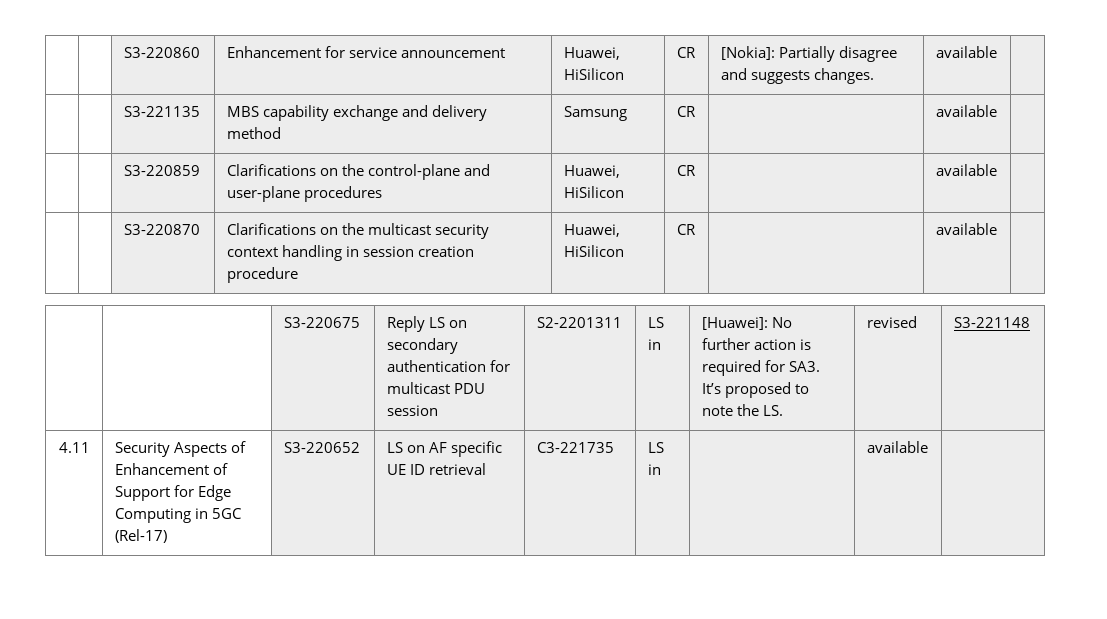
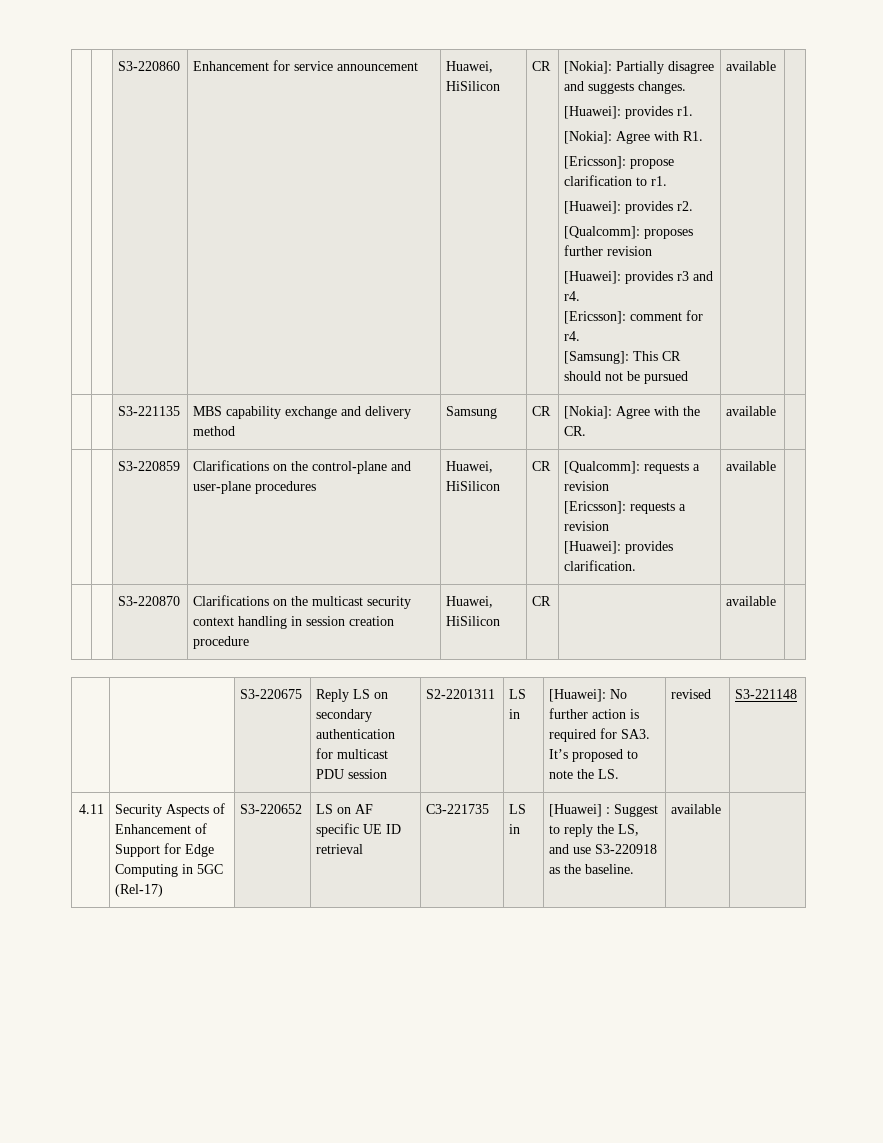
+ [Huawei]: provides r1.
+ [Nokia]: Agree with R1.
+ [Ericsson]: propose clarification to r1.
+ [Huawei]: provides r2.
+ [Qualcomm]: proposes further revision
+ [Huawei]: provides r3 and r4.
+ [Ericsson]: comment for r4.
+ [Samsung]: This CR should not be pursued
- | | S3-221135 | MBS capability exchange and delivery method | Samsung | CR | | available |
+ | | S3-221135 | MBS capability exchange and delivery method | Samsung | CR | [Nokia]: Agree with the CR. | available |
- | | S3-220859 | Clarifications on the control-plane and user-plane procedures | Huawei, HiSilicon | CR | | available |
+ | | S3-220859 | Clarifications on the control-plane and user-plane procedures | Huawei, HiSilicon | CR | [Qualcomm]: requests a revision
+ [Ericsson]: requests a revision
+ [Huawei]: provides clarification. | available |
- 4.11 | Security Aspects of Enhancement of Support for Edge Computing in 5GC (Rel-17) | S3-220652 | LS on AF specific UE ID retrieval | C3-221735 | LS in | | available |
+ 4.11 | Security Aspects of Enhancement of Support for Edge Computing in 5GC (Rel-17) | S3-220652 | LS on AF specific UE ID retrieval | C3-221735 | LS in | [Huawei] : Suggest to reply the LS, and use S3-220918 as the baseline. | available |

